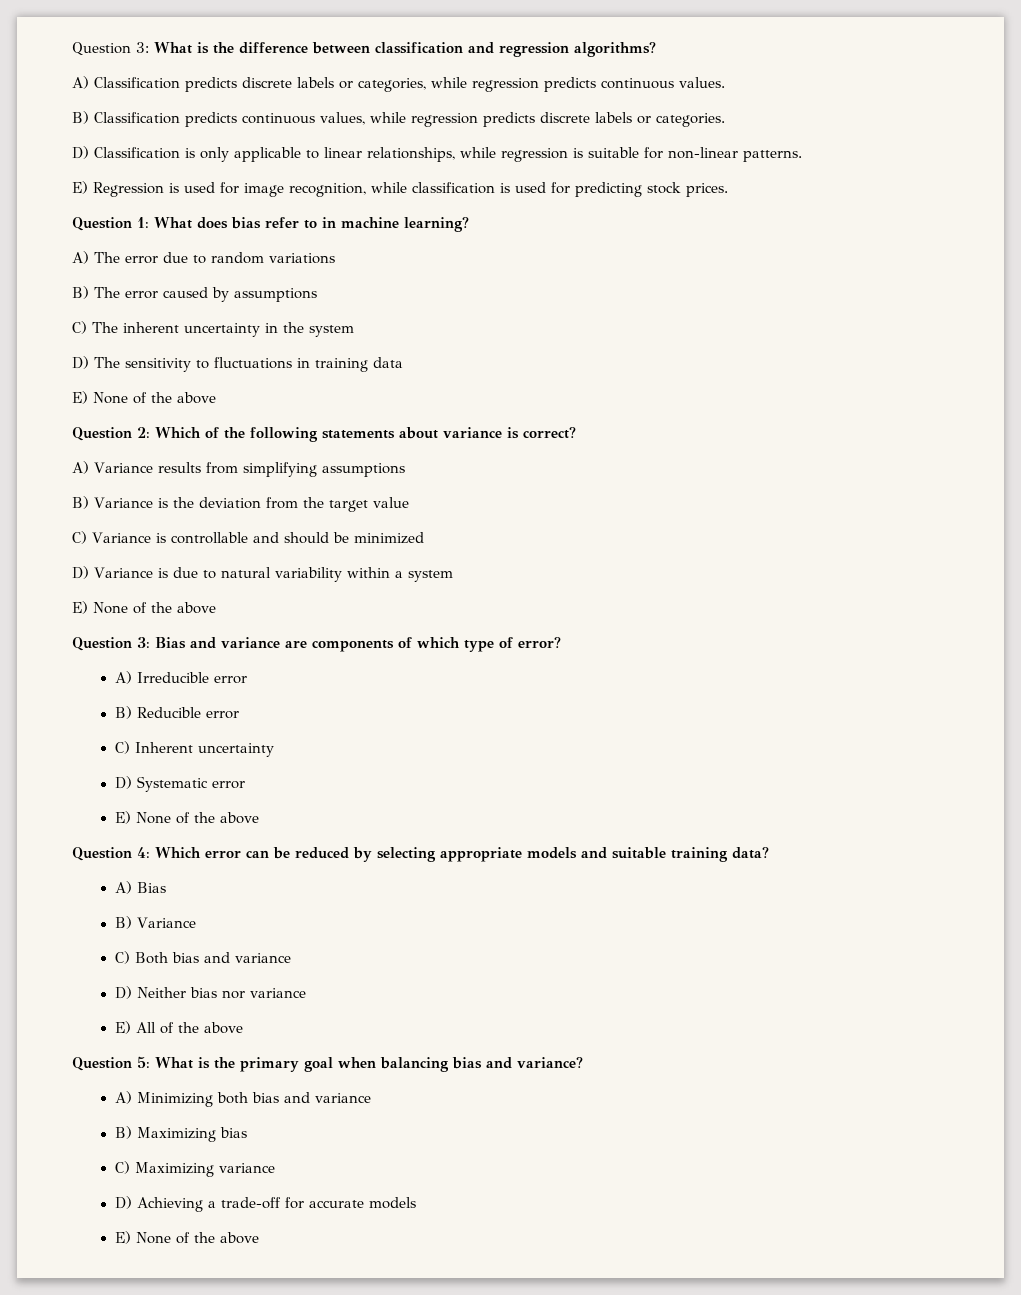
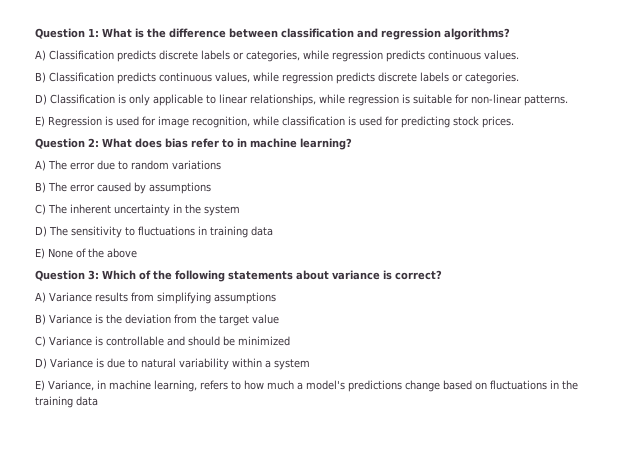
- Question 3: What is the difference between classification and regression algorithms?
+ Question 1: What is the difference between classification and regression algorithms?
- Question 1: What does bias refer to in machine learning?
+ Question 2: What does bias refer to in machine learning?
- Question 2: Which of the following statements about variance is correct?
+ Question 3: Which of the following statements about variance is correct?
  D) Variance is due to natural variability within a system
- E) None of the above
- Question 3: Bias and variance are components of which type of error?
- A) Irreducible error
- B) Reducible error
- C) Inherent uncertainty
- D) Systematic error
- E) None of the above
- Question 4: Which error can be reduced by selecting appropriate models and suitable training data?
- A) Bias
- B) Variance
- C) Both bias and variance
- D) Neither bias nor variance
- E) All of the above
- Question 5: What is the primary goal when balancing bias and variance?
- A) Minimizing both bias and variance
- B) Maximizing bias
- C) Maximizing variance
- D) Achieving a trade-off for accurate models
- E) None of the above
+ E) Variance, in machine learning, refers to how much a model's predictions change based on fluctuations in the training data

